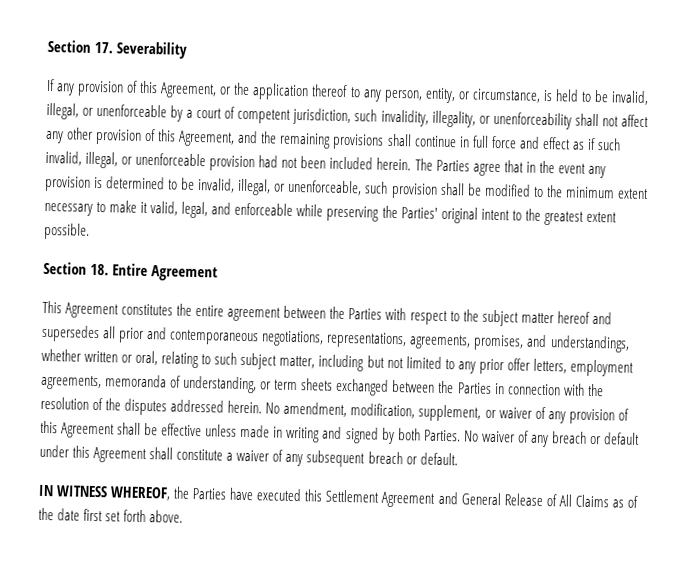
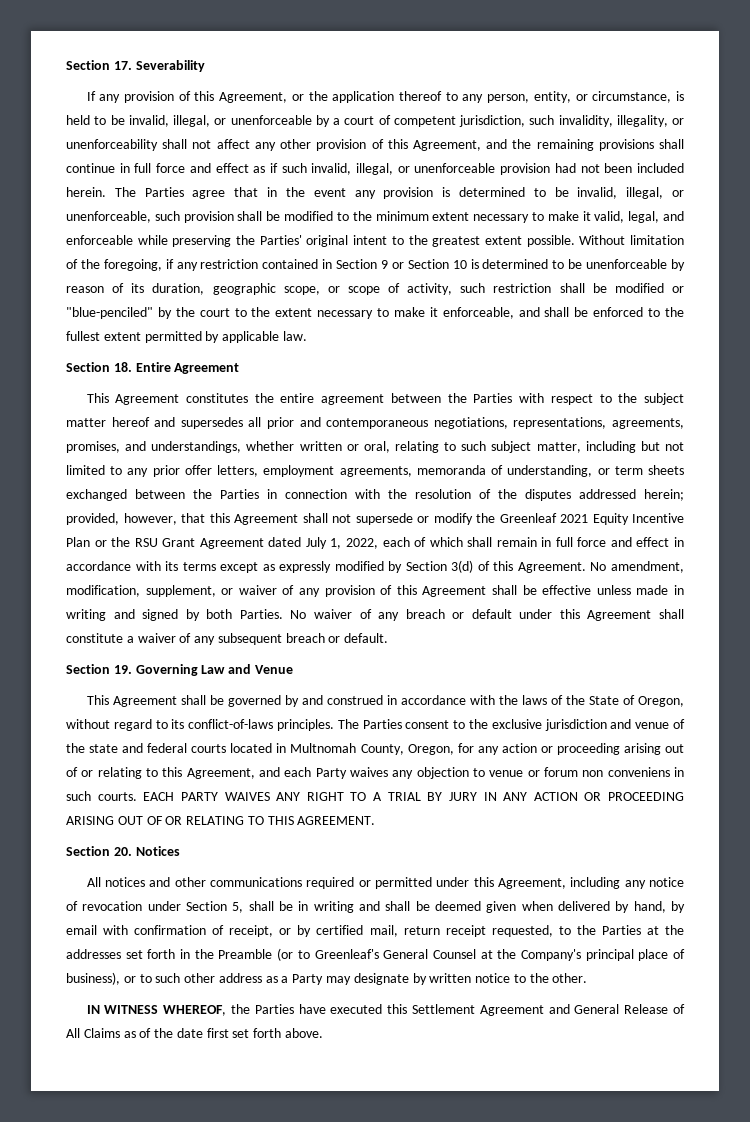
+ Without limitation of the foregoing, if any restriction contained in Section 9 or Section 10 is determined to be unenforceable by reason of its duration, geographic scope, or scope of activity, such restriction shall be modified or "blue-penciled" by the court to the extent necessary to make it enforceable, and shall be enforced to the fullest extent permitted by applicable law.
- This Agreement constitutes the entire agreement between the Parties with respect to the subject matter hereof and supersedes all prior and contemporaneous negotiations, representations, agreements, promises, and understandings, whether written or oral, relating to such subject matter, including but not limited to any prior offer letters, employment agreements, memoranda of understanding, or term sheets exchanged between the Parties in connection with the resolution of the disputes addressed herein.
+ This Agreement constitutes the entire agreement between the Parties with respect to the subject matter hereof and supersedes all prior and contemporaneous negotiations, representations, agreements, promises, and understandings, whether written or oral, relating to such subject matter, including but not limited to any prior offer letters, employment agreements, memoranda of understanding, or term sheets exchanged between the Parties in connection with the resolution of the disputes addressed herein; provided, however, that this Agreement shall not supersede or modify the Greenleaf 2021 Equity Incentive Plan or the RSU Grant Agreement dated July 1, 2022, each of which shall remain in full force and effect in accordance with its terms except as expressly modified by Section 3(d) of this Agreement.
+ Section 19. Governing Law and Venue
+ This Agreement shall be governed by and construed in accordance with the laws of the State of Oregon, without regard to its conflict-of-laws principles. The Parties consent to the exclusive jurisdiction and venue of the state and federal courts located in Multnomah County, Oregon, for any action or proceeding arising out of or relating to this Agreement, and each Party waives any objection to venue or forum non conveniens in such courts. EACH PARTY WAIVES ANY RIGHT TO A TRIAL BY JURY IN ANY ACTION OR PROCEEDING ARISING OUT OF OR RELATING TO THIS AGREEMENT.
+ Section 20. Notices
+ All notices and other communications required or permitted under this Agreement, including any notice of revocation under Section 5, shall be in writing and shall be deemed given when delivered by hand, by email with confirmation of receipt, or by certified mail, return receipt requested, to the Parties at the addresses set forth in the Preamble (or to Greenleaf's General Counsel at the Company's principal place of business), or to such other address as a Party may designate by written notice to the other.

